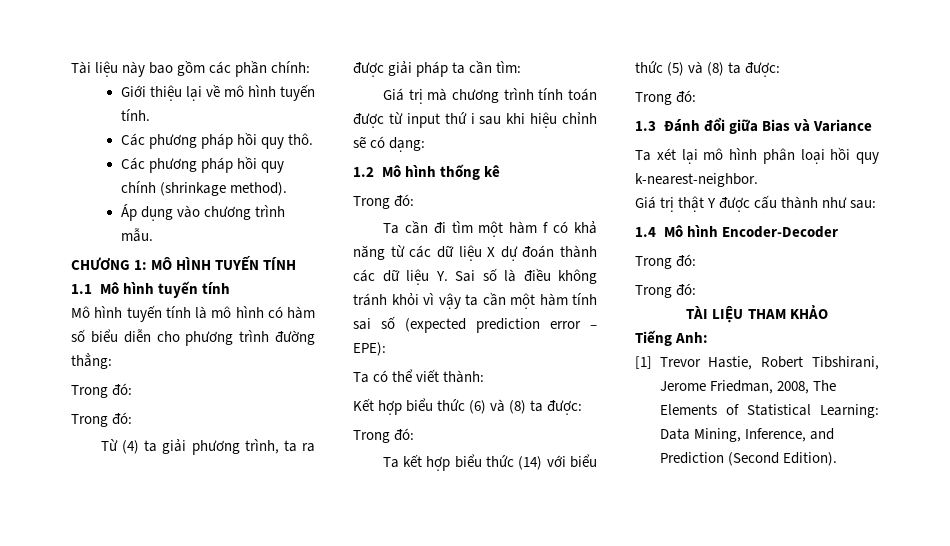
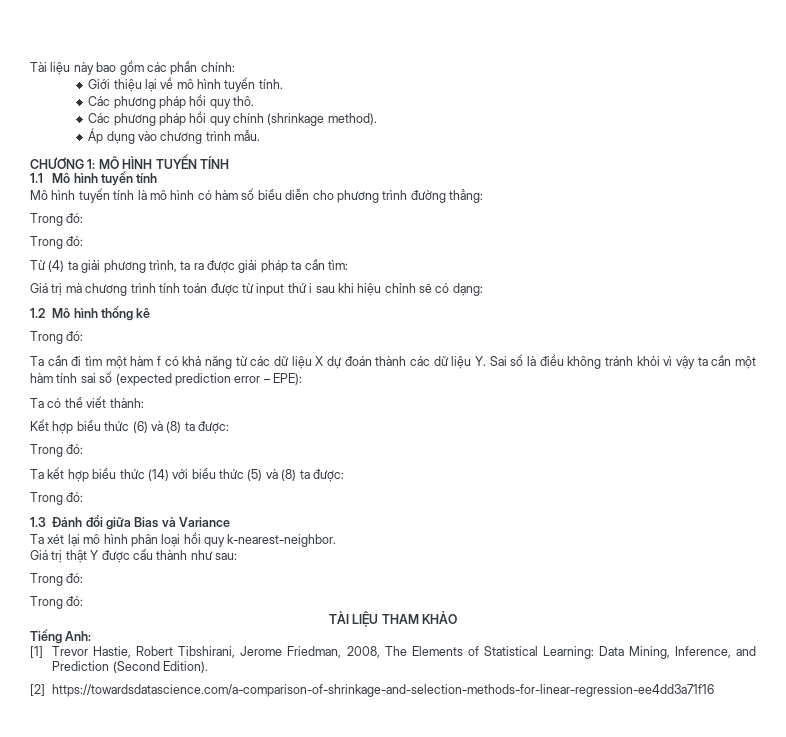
- 1.4 Mô hình Encoder-Decoder
+ [2] https://towardsdatascience.com/a-comparison-of-shrinkage-and-selection-methods-for-linear-regression-ee4dd3a71f16

